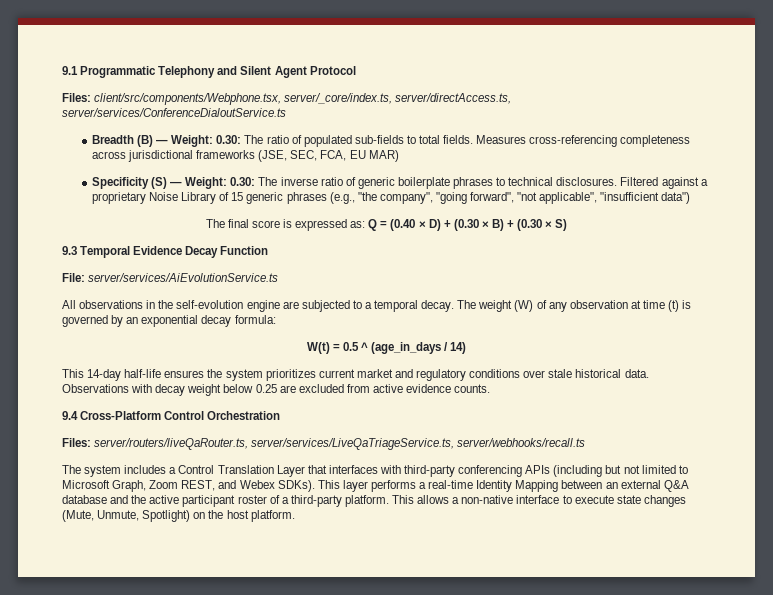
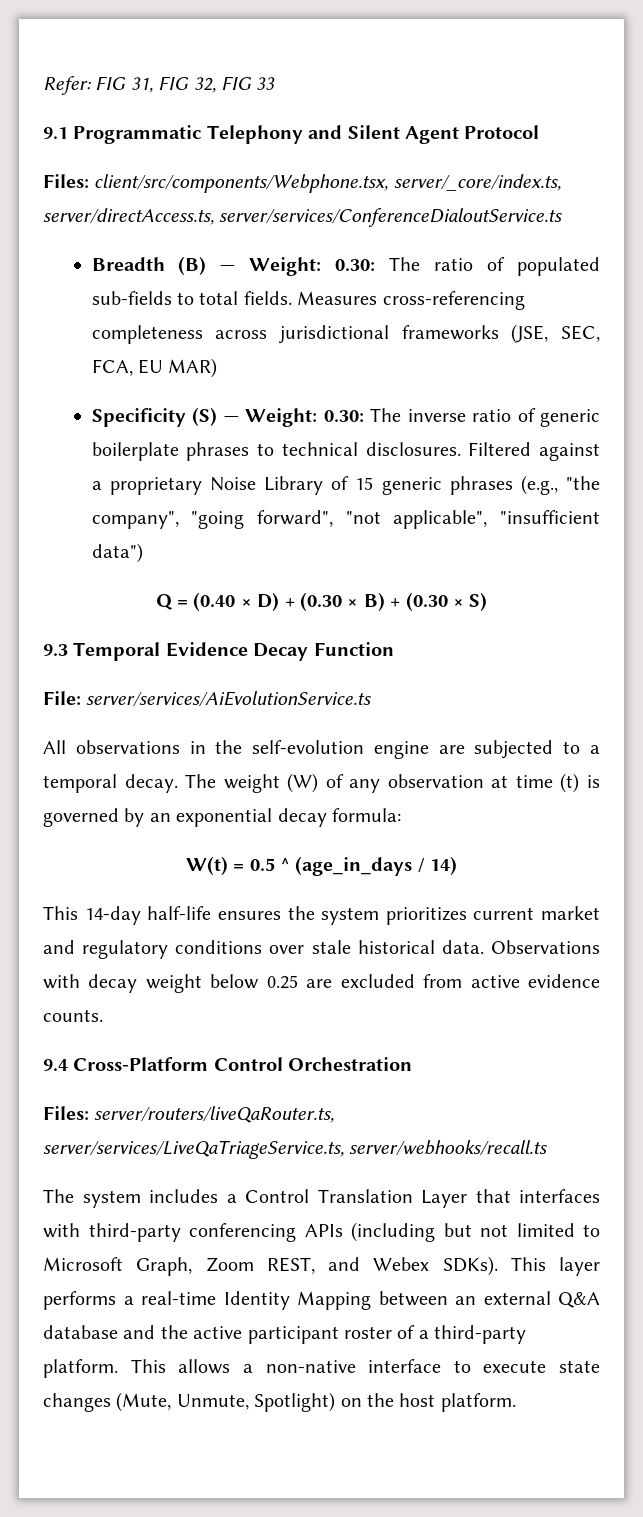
+ Refer: FIG 31, FIG 32, FIG 33
- The final score is expressed as: Q = (0.40 × D) + (0.30 × B) + (0.30 × S)
+ Q = (0.40 × D) + (0.30 × B) + (0.30 × S)

